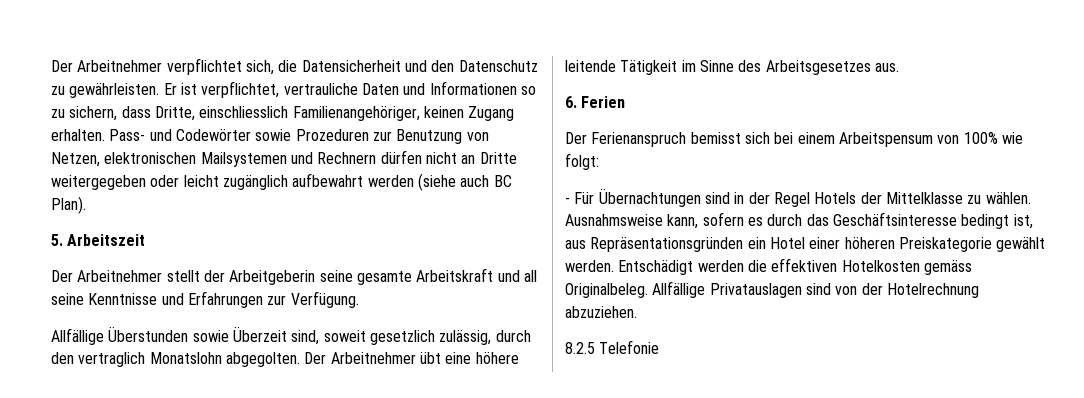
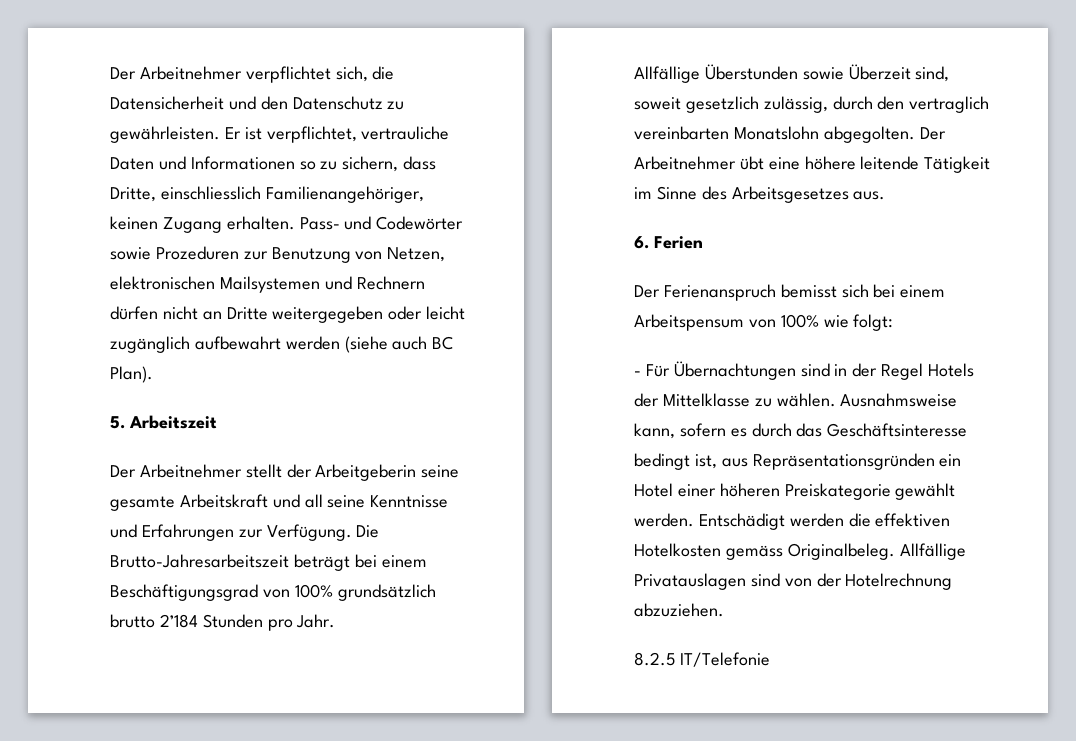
+ Die Brutto-Jahresarbeitszeit beträgt bei einem Beschäftigungsgrad von 100% grundsätzlich brutto 2’184 Stunden pro Jahr.
- Allfällige Überstunden sowie Überzeit sind, soweit gesetzlich zulässig, durch den vertraglich Monatslohn abgegolten.
+ Allfällige Überstunden sowie Überzeit sind, soweit gesetzlich zulässig, durch den vertraglich vereinbarten Monatslohn abgegolten.
- 8.2.5 Telefonie
+ 8.2.5 IT/Telefonie

